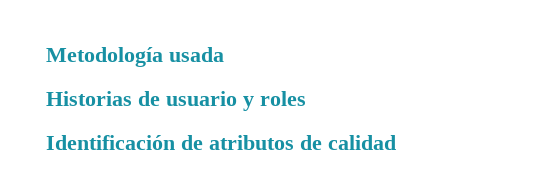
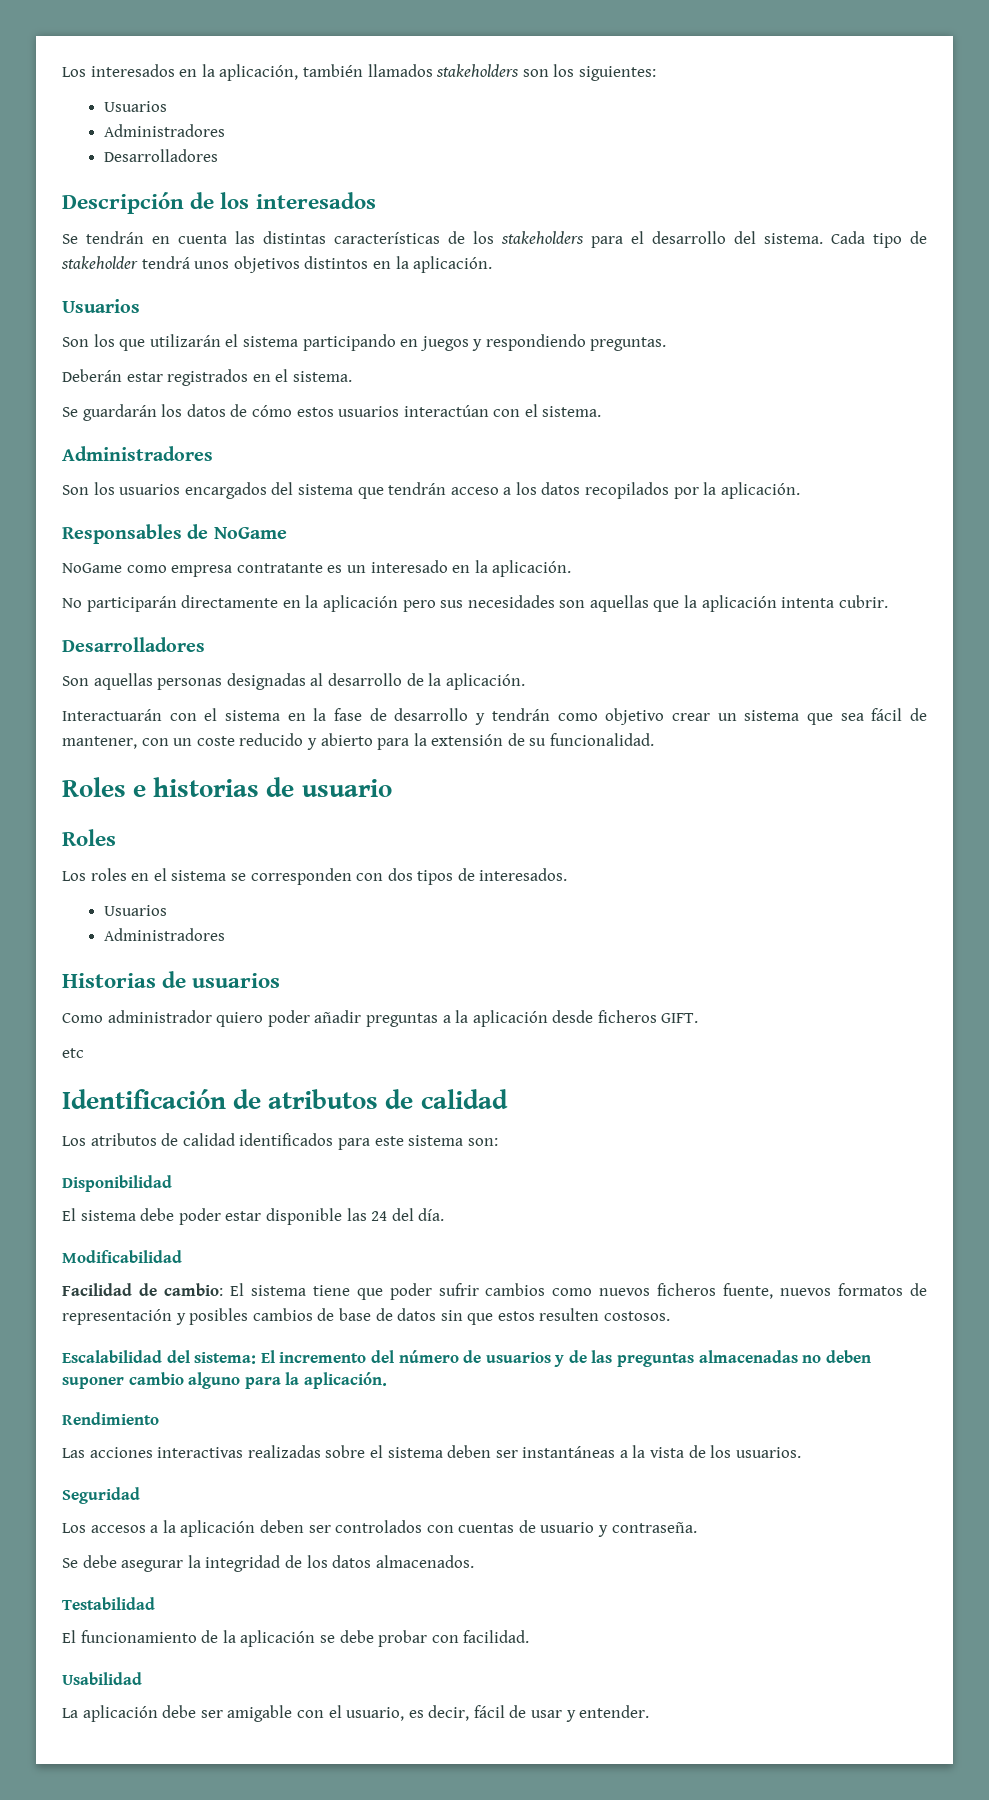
- Metodología usada
- Historias de usuario y roles
+ Los interesados en la aplicación, también llamados stakeholders son los siguientes:
+ Usuarios
+ Administradores
+ Desarrolladores
+ Descripción de los interesados
+ Se tendrán en cuenta las distintas características de los stakeholders para el desarrollo del sistema. Cada tipo de stakeholder tendrá unos objetivos distintos en la aplicación.
+ Usuarios
+ Son los que utilizarán el sistema participando en juegos y respondiendo preguntas.
+ Deberán estar registrados en el sistema.
+ Se guardarán los datos de cómo estos usuarios interactúan con el sistema.
+ Administradores
+ Son los usuarios encargados del sistema que tendrán acceso a los datos recopilados por la aplicación.
+ Responsables de NoGame
+ NoGame como empresa contratante es un interesado en la aplicación.
+ No participarán directamente en la aplicación pero sus necesidades son aquellas que la aplicación intenta cubrir.
+ Desarrolladores
+ Son aquellas personas designadas al desarrollo de la aplicación.
+ Interactuarán con el sistema en la fase de desarrollo y tendrán como objetivo crear un sistema que sea fácil de mantener, con un coste reducido y abierto para la extensión de su funcionalidad.
+ Roles e historias de usuario
+ Roles
+ Los roles en el sistema se corresponden con dos tipos de interesados.
+ Usuarios
+ Administradores
+ Historias de usuarios
+ Como administrador quiero poder añadir preguntas a la aplicación desde ficheros GIFT.
+ etc
+ Los atributos de calidad identificados para este sistema son:
+ Disponibilidad
+ El sistema debe poder estar disponible las 24 del día.
+ Modificabilidad
+ Facilidad de cambio: El sistema tiene que poder sufrir cambios como nuevos ficheros fuente, nuevos formatos de representación y posibles cambios de base de datos sin que estos resulten costosos.
+ Escalabilidad del sistema: El incremento del número de usuarios y de las preguntas almacenadas no deben suponer cambio alguno para la aplicación.
+ Rendimiento
+ Las acciones interactivas realizadas sobre el sistema deben ser instantáneas a la vista de los usuarios.
+ Seguridad
+ Los accesos a la aplicación deben ser controlados con cuentas de usuario y contraseña.
+ Se debe asegurar la integridad de los datos almacenados.
+ Testabilidad
+ El funcionamiento de la aplicación se debe probar con facilidad.
+ Usabilidad
+ La aplicación debe ser amigable con el usuario, es decir, fácil de usar y entender.

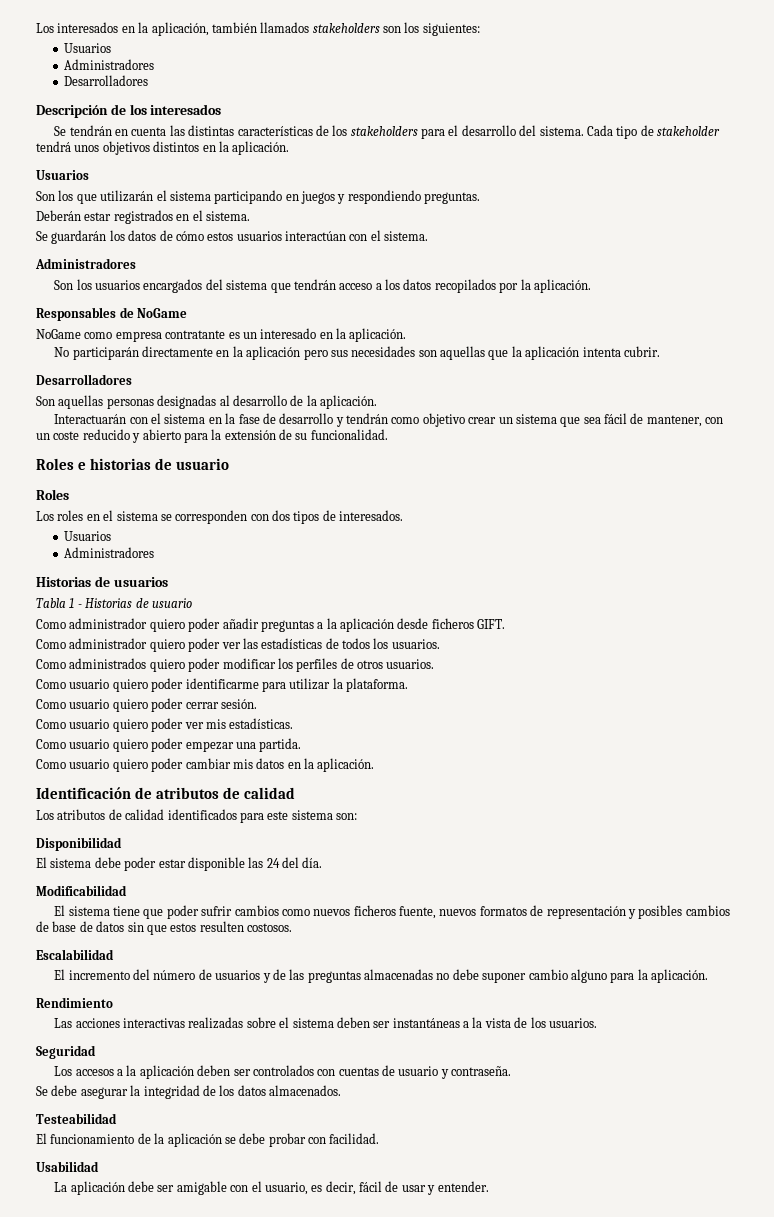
+ Tabla 1 - Historias de usuario
- etc
+ Como administrador quiero poder ver las estadísticas de todos los usuarios.
+ Como administrados quiero poder modificar los perfiles de otros usuarios.
+ Como usuario quiero poder identificarme para utilizar la plataforma.
+ Como usuario quiero poder cerrar sesión.
+ Como usuario quiero poder ver mis estadísticas.
+ Como usuario quiero poder empezar una partida.
+ Como usuario quiero poder cambiar mis datos en la aplicación.
- Facilidad de cambio: El sistema tiene que poder sufrir cambios como nuevos ficheros fuente, nuevos formatos de representación y posibles cambios de base de datos sin que estos resulten costosos.
+ El sistema tiene que poder sufrir cambios como nuevos ficheros fuente, nuevos formatos de representación y posibles cambios de base de datos sin que estos resulten costosos.
- Escalabilidad del sistema: El incremento del número de usuarios y de las preguntas almacenadas no deben suponer cambio alguno para la aplicación.
+ Escalabilidad
+ El incremento del número de usuarios y de las preguntas almacenadas no debe suponer cambio alguno para la aplicación.
- Testabilidad
+ Testeabilidad

